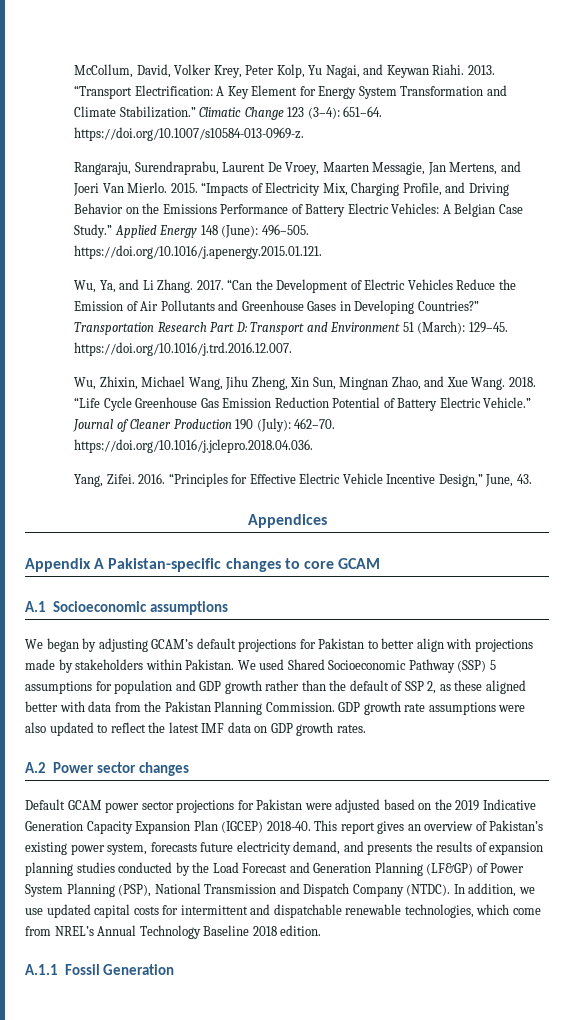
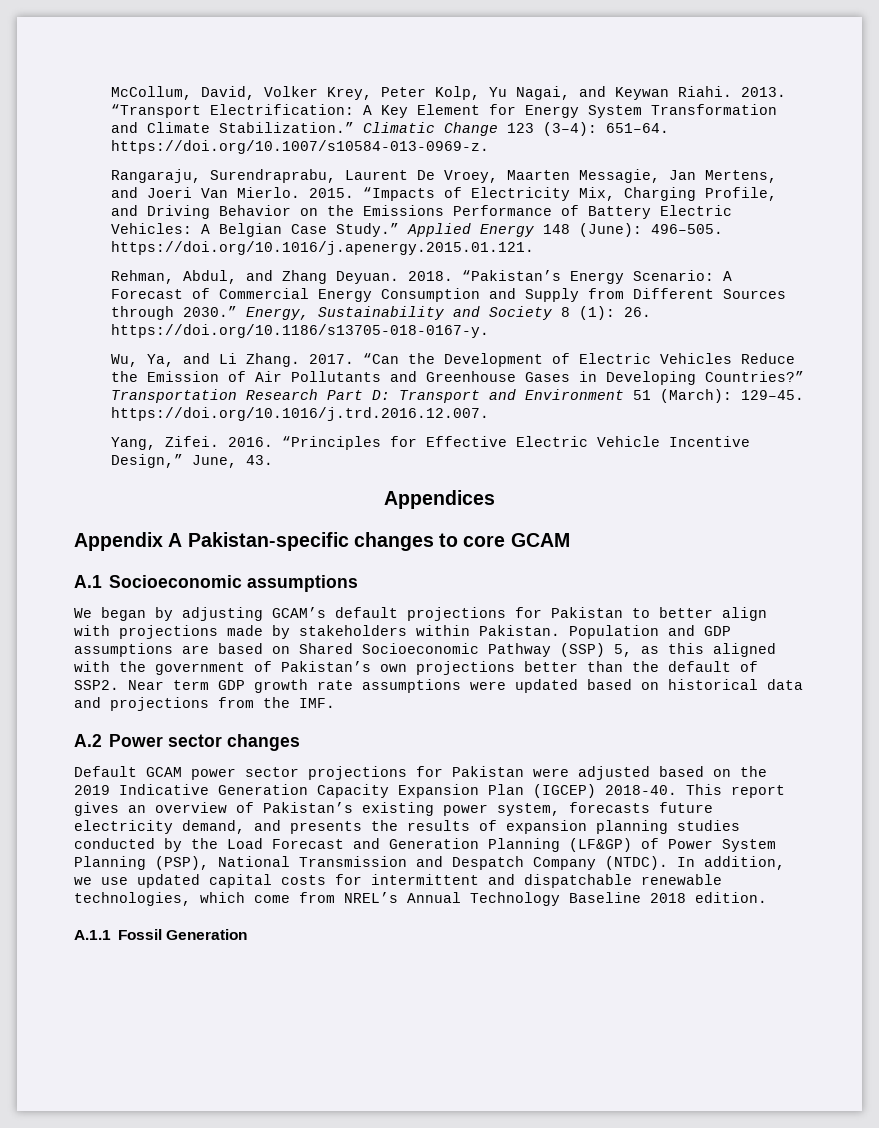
+ Rehman, Abdul, and Zhang Deyuan. 2018. “Pakistan’s Energy Scenario: A Forecast of Commercial Energy Consumption and Supply from Different Sources through 2030.” Energy, Sustainability and Society 8 (1): 26. https://doi.org/10.1186/s13705-018-0167-y.
- Wu, Zhixin, Michael Wang, Jihu Zheng, Xin Sun, Mingnan Zhao, and Xue Wang. 2018. “Life Cycle Greenhouse Gas Emission Reduction Potential of Battery Electric Vehicle.” Journal of Cleaner Production 190 (July): 462–70. https://doi.org/10.1016/j.jclepro.2018.04.036.
- We used Shared Socioeconomic Pathway (SSP) 5 assumptions for population and GDP growth rather than the default of SSP 2, as these aligned better with data from the Pakistan Planning Commission. GDP growth rate assumptions were also updated to reflect the latest IMF data on GDP growth rates.
+ Population and GDP assumptions are based on Shared Socioeconomic Pathway (SSP) 5, as this aligned with the government of Pakistan’s own projections better than the default of SSP2. Near term GDP growth rate assumptions were updated based on historical data and projections from the IMF.
- This report gives an overview of Pakistan’s existing power system, forecasts future electricity demand, and presents the results of expansion planning studies conducted by the Load Forecast and Generation Planning (LF&GP) of Power System Planning (PSP), National Transmission and Dispatch Company (NTDC).
+ This report gives an overview of Pakistan’s existing power system, forecasts future electricity demand, and presents the results of expansion planning studies conducted by the Load Forecast and Generation Planning (LF&GP) of Power System Planning (PSP), National Transmission and Despatch Company (NTDC).

